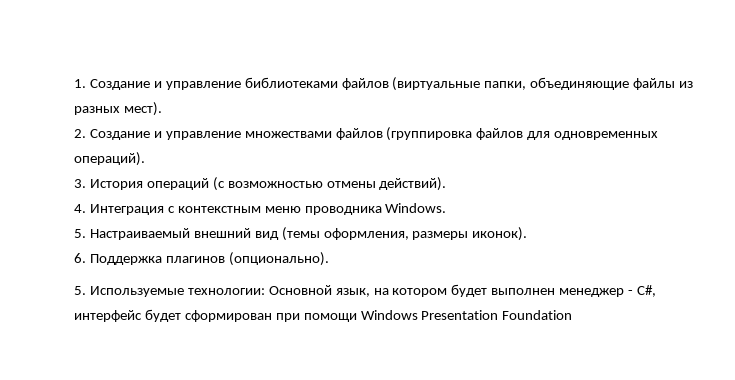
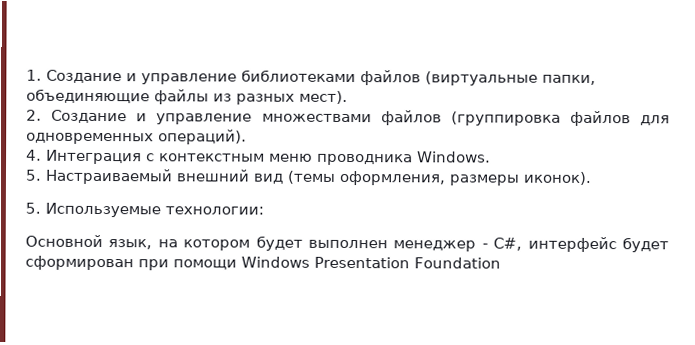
- 3. История операций (с возможностью отмены действий).
- 6. Поддержка плагинов (опционально).
- 5. Используемые технологии: Основной язык, на котором будет выполнен менеджер - C#, интерфейс будет сформирован при помощи Windows Presentation Foundation
+ 5. Используемые технологии:
+ Основной язык, на котором будет выполнен менеджер - C#, интерфейс будет сформирован при помощи Windows Presentation Foundation

